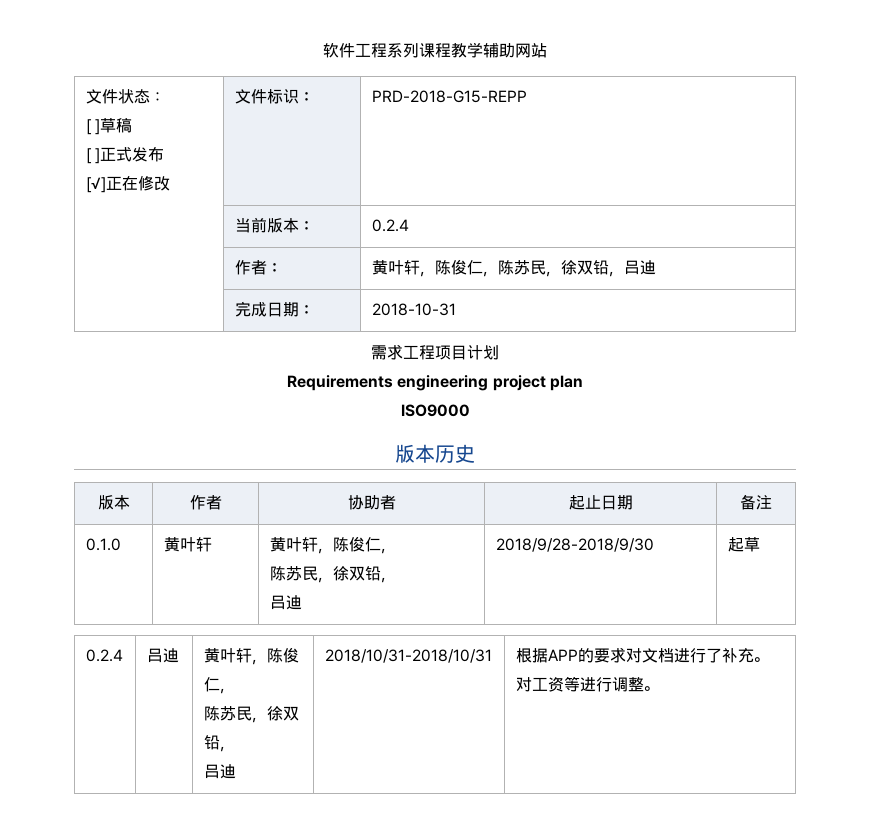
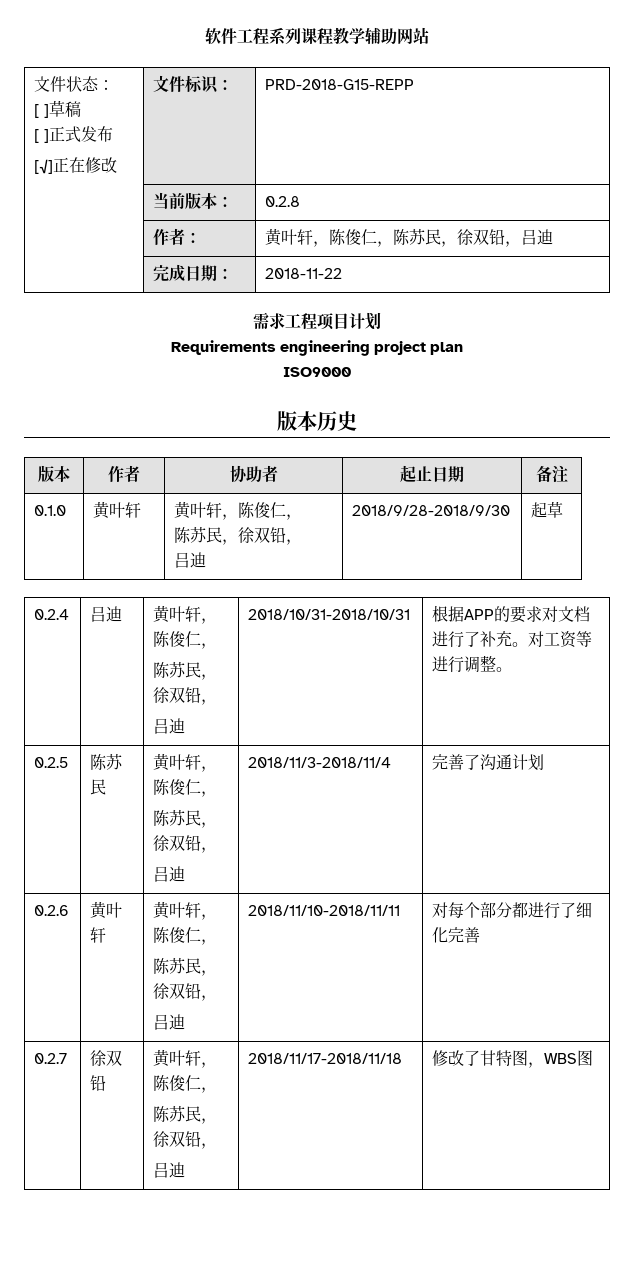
- | 当前版本： | 0.2.4
+ | 当前版本： | 0.2.8
- | 完成日期： | 2018-10-31
+ | 完成日期： | 2018-11-22
+ 0.2.5 | 陈苏民 | 黄叶轩，陈俊仁，
+ 陈苏民，徐双铅，
+ 吕迪 | 2018/11/3-2018/11/4 | 完善了沟通计划
+ 0.2.6 | 黄叶轩 | 黄叶轩，陈俊仁，
+ 陈苏民，徐双铅，
+ 吕迪 | 2018/11/10-2018/11/11 | 对每个部分都进行了细化完善
+ 0.2.7 | 徐双铅 | 黄叶轩，陈俊仁，
+ 陈苏民，徐双铅，
+ 吕迪 | 2018/11/17-2018/11/18 | 修改了甘特图，WBS图

